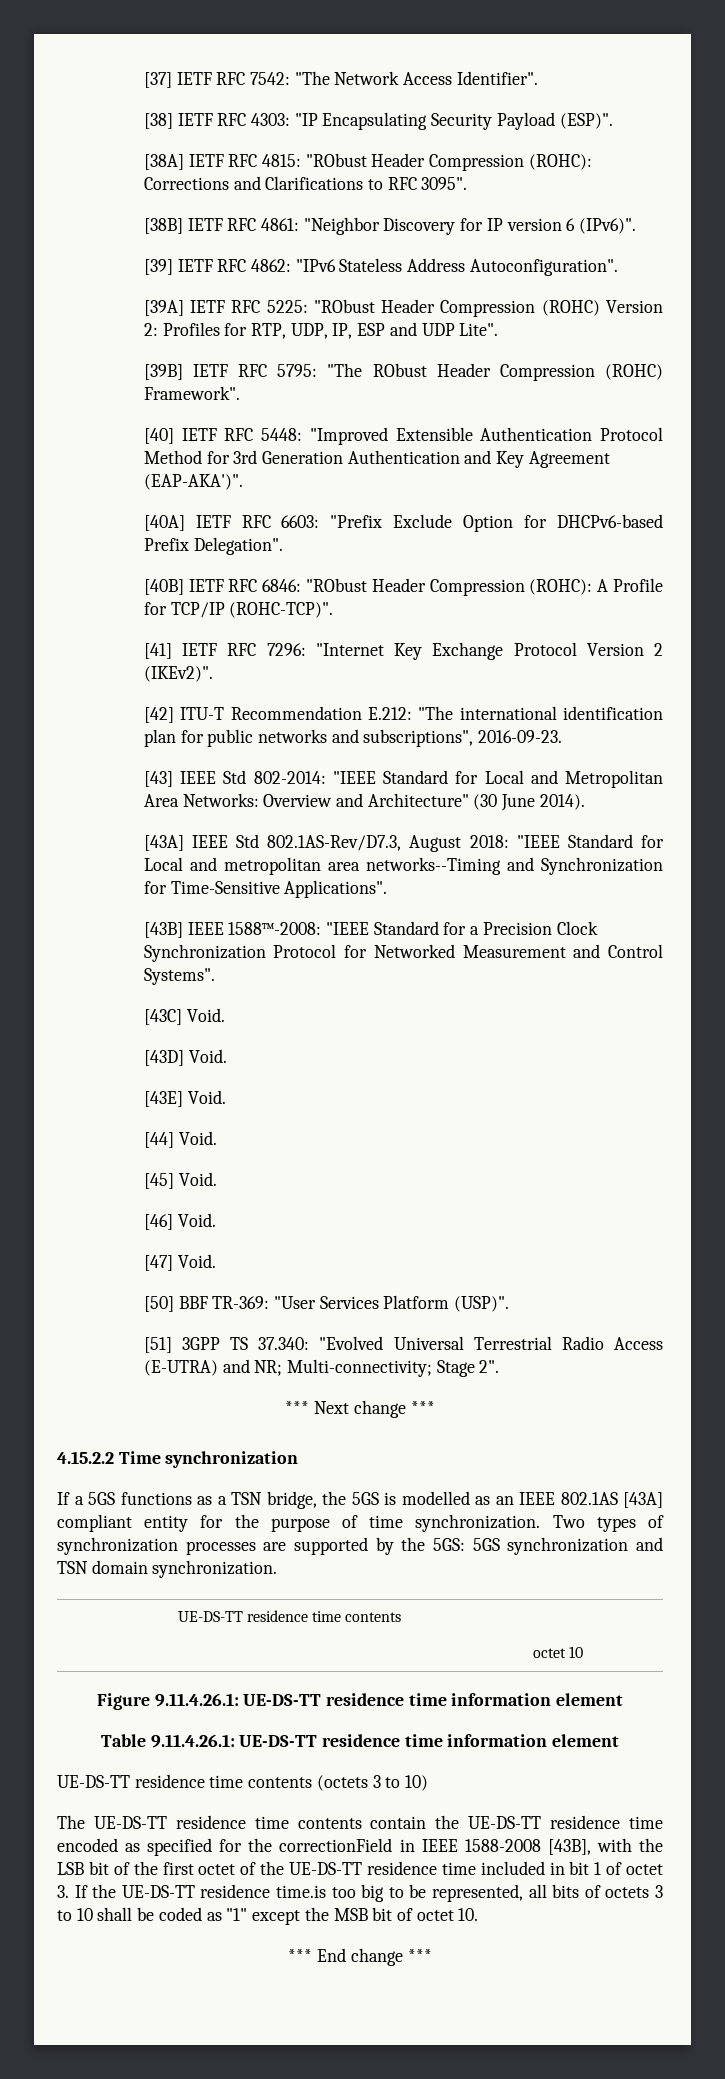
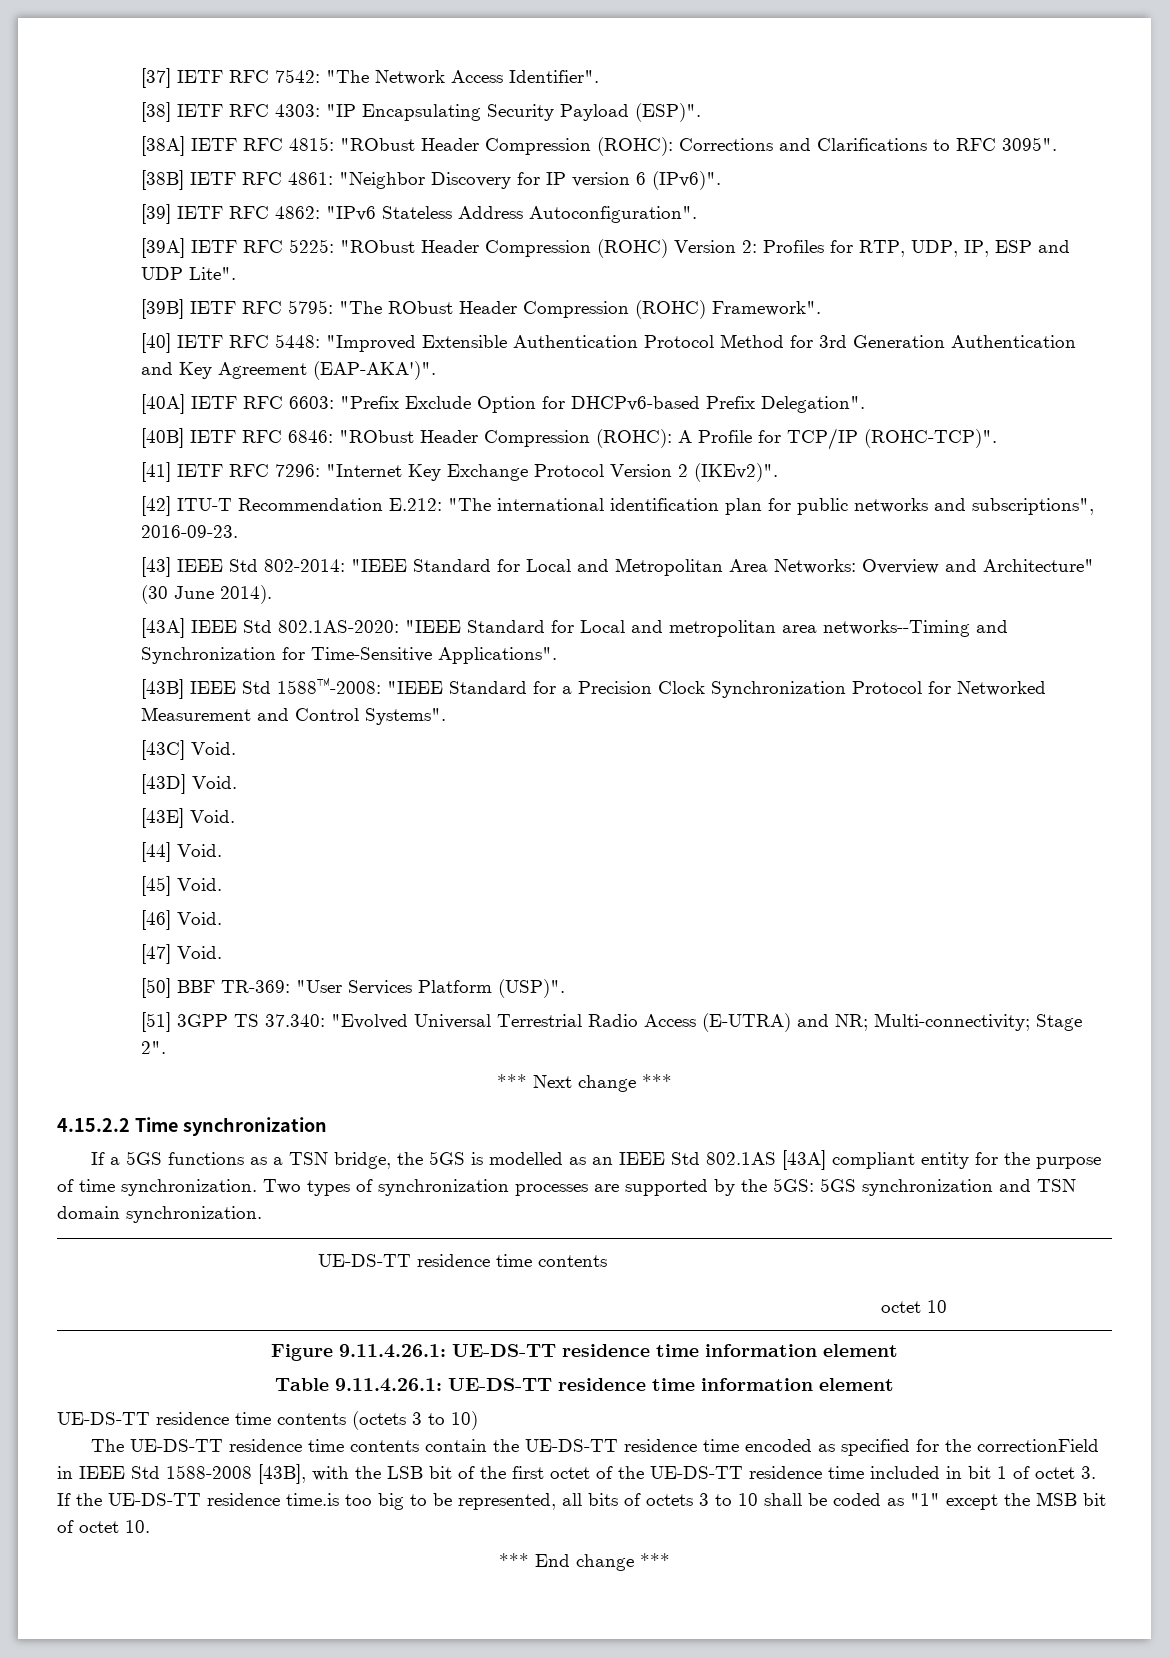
- [43A] IEEE Std 802.1AS-Rev/D7.3, August 2018: "IEEE Standard for Local and metropolitan area networks--Timing and Synchronization for Time-Sensitive Applications".
+ [43A] IEEE Std 802.1AS-2020: "IEEE Standard for Local and metropolitan area networks--Timing and Synchronization for Time-Sensitive Applications".
- [43B] IEEE 1588™-2008: "IEEE Standard for a Precision Clock Synchronization Protocol for Networked Measurement and Control Systems".
+ [43B] IEEE Std 1588™-2008: "IEEE Standard for a Precision Clock Synchronization Protocol for Networked Measurement and Control Systems".
- If a 5GS functions as a TSN bridge, the 5GS is modelled as an IEEE 802.1AS [43A] compliant entity for the purpose of time synchronization.
+ If a 5GS functions as a TSN bridge, the 5GS is modelled as an IEEE Std 802.1AS [43A] compliant entity for the purpose of time synchronization.
- The UE-DS-TT residence time contents contain the UE-DS-TT residence time encoded as specified for the correctionField in IEEE 1588-2008 [43B], with the LSB bit of the first octet of the UE-DS-TT residence time included in bit 1 of octet 3. If the UE-DS-TT residence time.is too big to be represented, all bits of octets 3 to 10 shall be coded as "1" except the MSB bit of octet 10.
+ The UE-DS-TT residence time contents contain the UE-DS-TT residence time encoded as specified for the correctionField in IEEE Std 1588-2008 [43B], with the LSB bit of the first octet of the UE-DS-TT residence time included in bit 1 of octet 3. If the UE-DS-TT residence time.is too big to be represented, all bits of octets 3 to 10 shall be coded as "1" except the MSB bit of octet 10.

